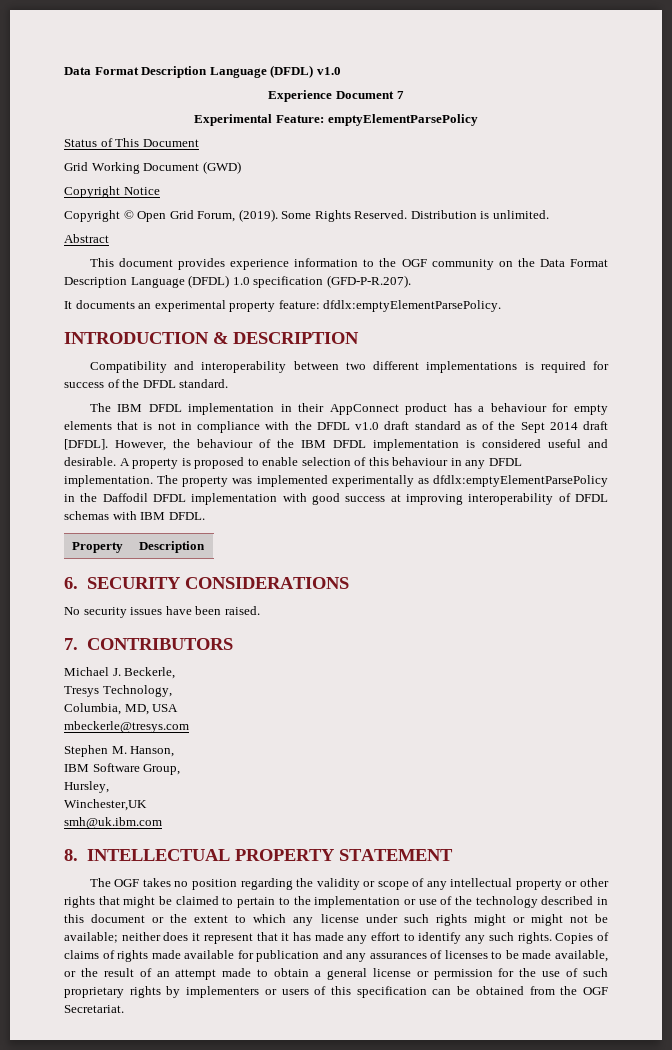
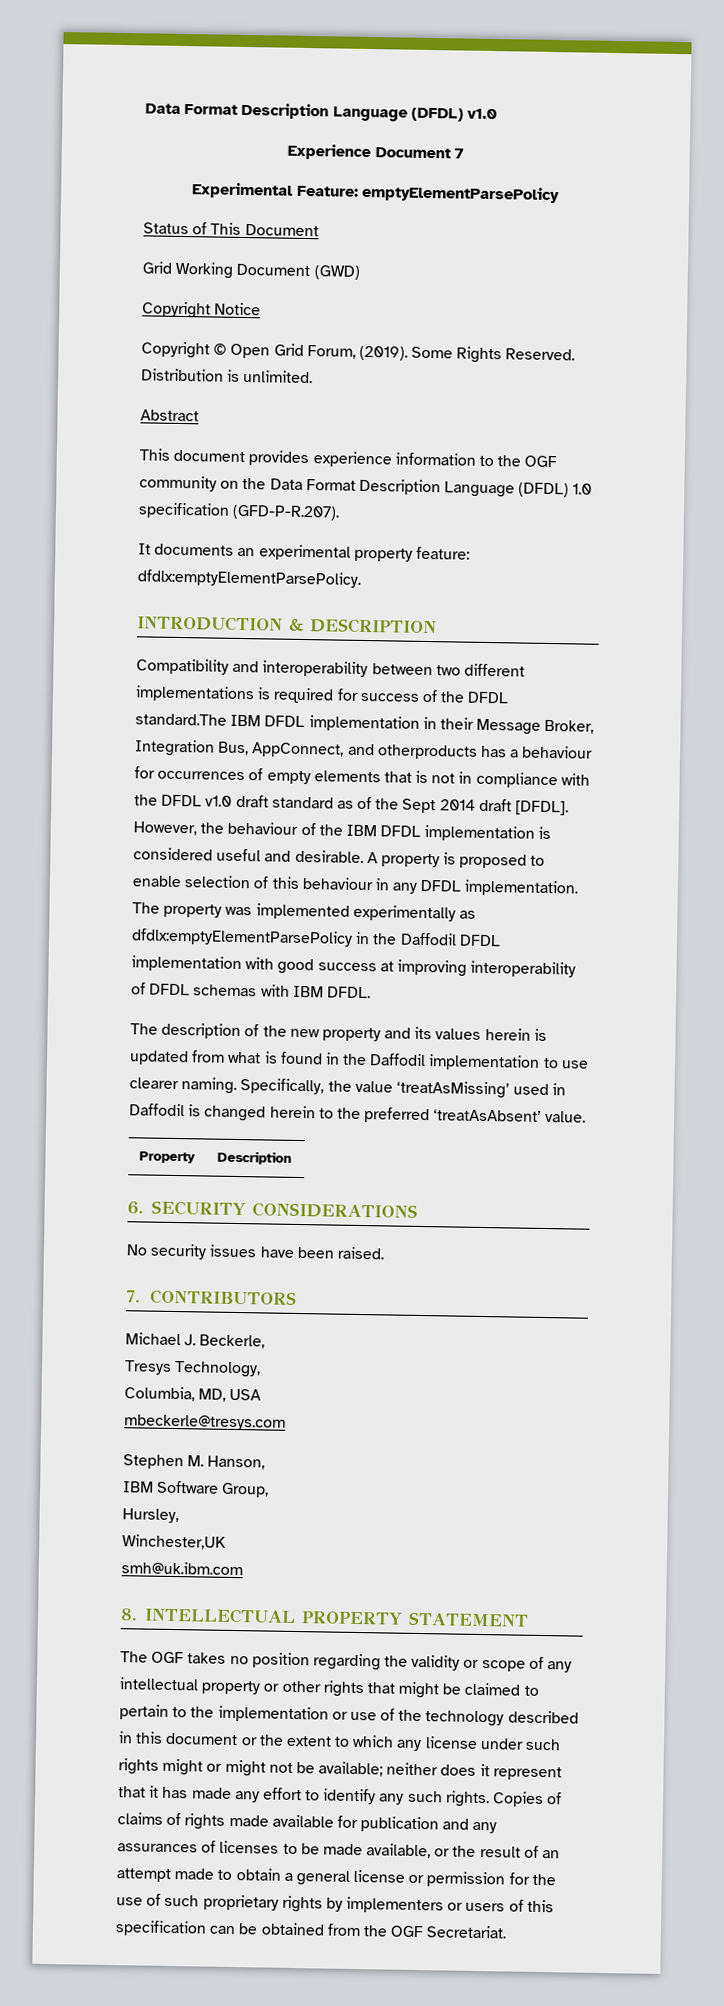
- Compatibility and interoperability between two different implementations is required for success of the DFDL standard.
- The IBM DFDL implementation in their AppConnect product has a behaviour for empty elements that is not in compliance with the DFDL v1.0 draft standard as of the Sept 2014 draft [DFDL].
+ Compatibility and interoperability between two different implementations is required for success of the DFDL standard.The IBM DFDL implementation in their Message Broker, Integration Bus, AppConnect, and otherproducts has a behaviour for occurrences of empty elements that is not in compliance with the DFDL v1.0 draft standard as of the Sept 2014 draft [DFDL].
+ The description of the new property and its values herein is updated from what is found in the Daffodil implementation to use clearer naming. Specifically, the value ‘treatAsMissing’ used in Daffodil is changed herein to the preferred ‘treatAsAbsent’ value.

